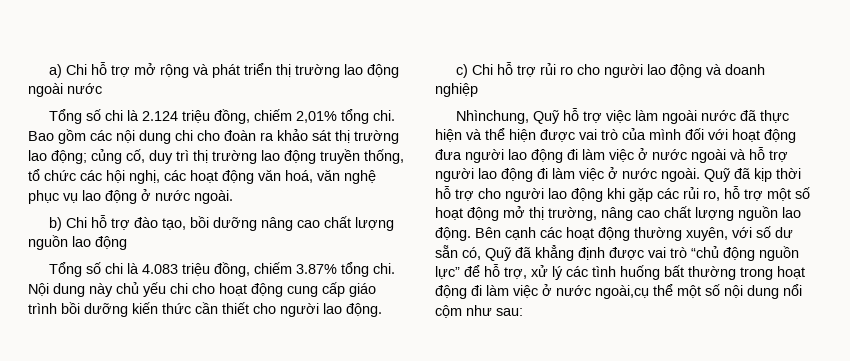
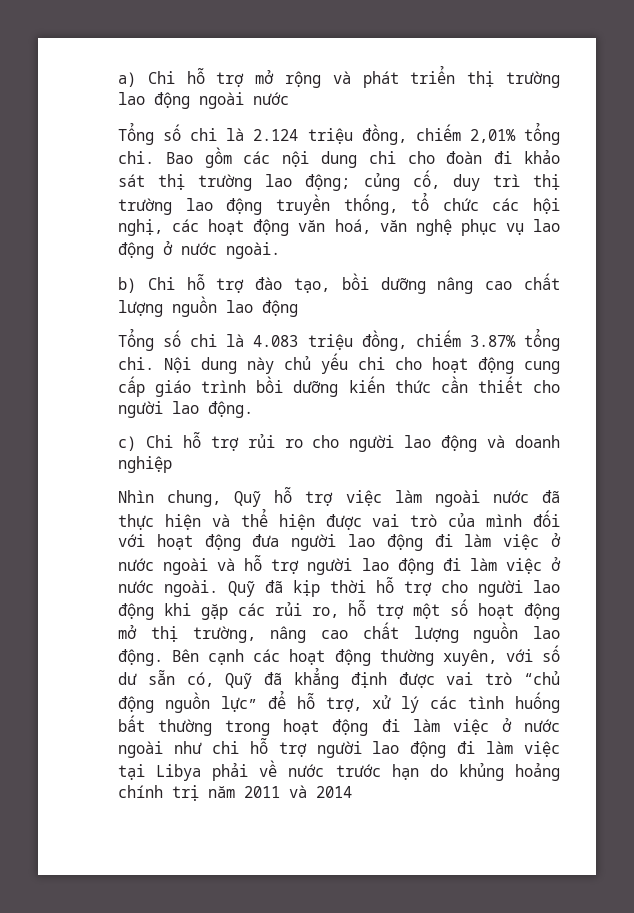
- Bao gồm các nội dung chi cho đoàn ra khảo sát thị trường lao động; củng cố, duy trì thị trường lao động truyền thống, tổ chức các hội nghị, các hoạt động văn hoá, văn nghệ phục vụ lao động ở nước ngoài.
+ Bao gồm các nội dung chi cho đoàn đi khảo sát thị trường lao động; củng cố, duy trì thị trường lao động truyền thống, tổ chức các hội nghị, các hoạt động văn hoá, văn nghệ phục vụ lao động ở nước ngoài.
- Nhìnchung, Quỹ hỗ trợ việc làm ngoài nước đã thực hiện và thể hiện được vai trò của mình đối với hoạt động đưa người lao động đi làm việc ở nước ngoài và hỗ trợ người lao động đi làm việc ở nước ngoài.
+ Nhìn chung, Quỹ hỗ trợ việc làm ngoài nước đã thực hiện và thể hiện được vai trò của mình đối với hoạt động đưa người lao động đi làm việc ở nước ngoài và hỗ trợ người lao động đi làm việc ở nước ngoài.
- Bên cạnh các hoạt động thường xuyên, với số dư sẵn có, Quỹ đã khẳng định được vai trò “chủ động nguồn lực” để hỗ trợ, xử lý các tình huống bất thường trong hoạt động đi làm việc ở nước ngoài,cụ thể một số nội dung nổi cộm như sau:
+ Bên cạnh các hoạt động thường xuyên, với số dư sẵn có, Quỹ đã khẳng định được vai trò “chủ động nguồn lực” để hỗ trợ, xử lý các tình huống bất thường trong hoạt động đi làm việc ở nước ngoài như chi hỗ trợ người lao động đi làm việc tại Libya phải về nước trước hạn do khủng hoảng chính trị năm 2011 và 2014

